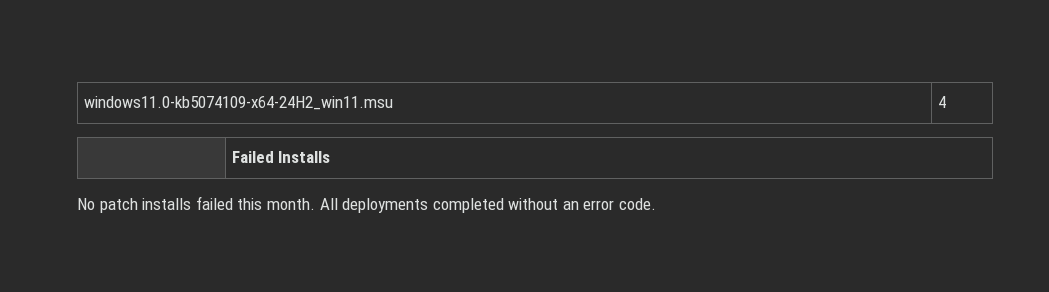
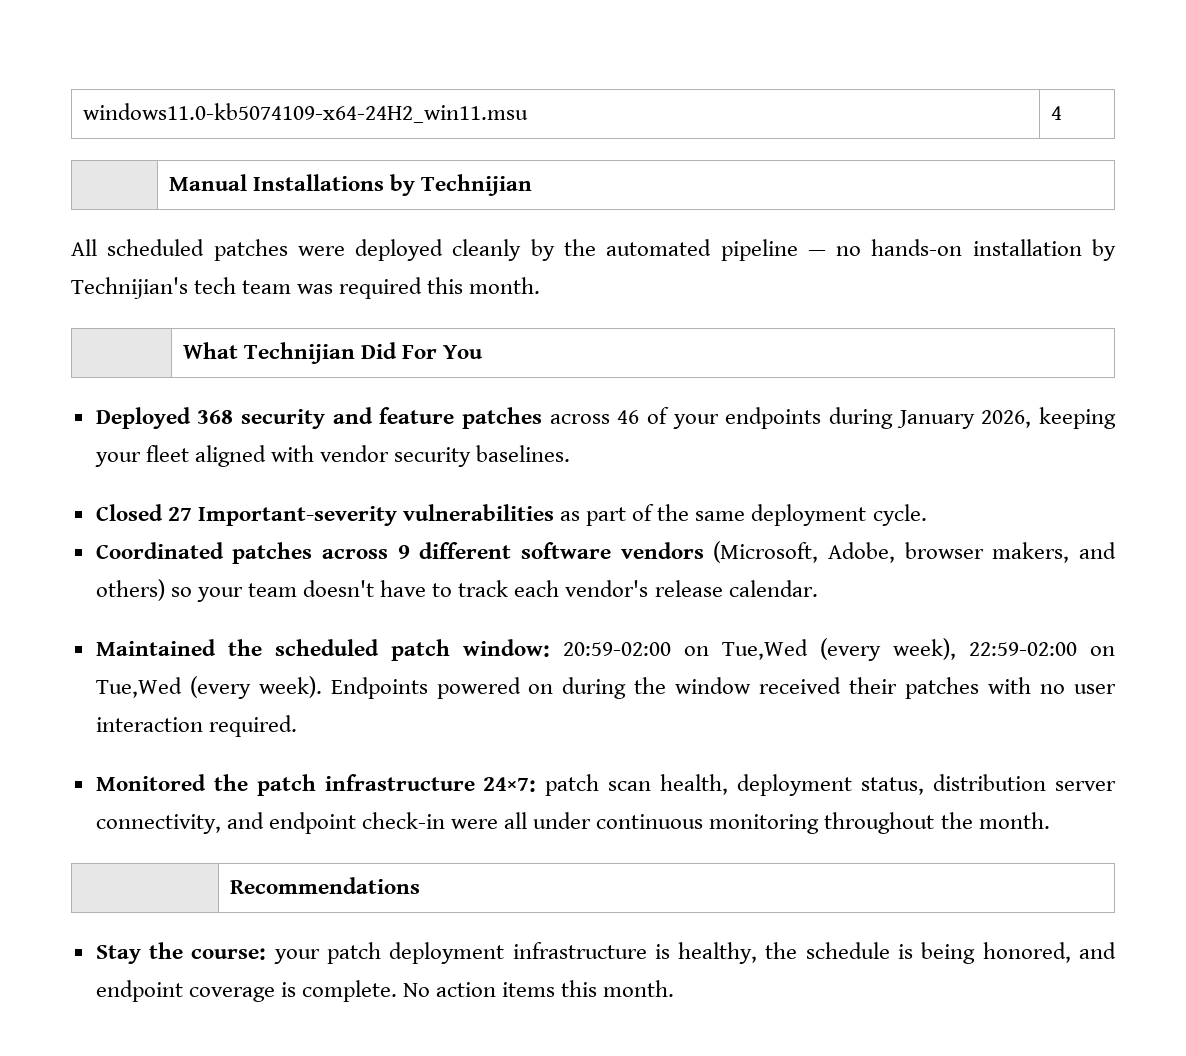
- | Failed Installs
- No patch installs failed this month. All deployments completed without an error code.
+ | Manual Installations by Technijian
+ All scheduled patches were deployed cleanly by the automated pipeline — no hands-on installation by Technijian's tech team was required this month.
+ | What Technijian Did For You
+ Deployed 368 security and feature patches across 46 of your endpoints during January 2026, keeping your fleet aligned with vendor security baselines.
+ Closed 27 Important-severity vulnerabilities as part of the same deployment cycle.
+ Coordinated patches across 9 different software vendors (Microsoft, Adobe, browser makers, and others) so your team doesn't have to track each vendor's release calendar.
+ Maintained the scheduled patch window: 20:59-02:00 on Tue,Wed (every week), 22:59-02:00 on Tue,Wed (every week). Endpoints powered on during the window received their patches with no user interaction required.
+ Monitored the patch infrastructure 24×7: patch scan health, deployment status, distribution server connectivity, and endpoint check-in were all under continuous monitoring throughout the month.
+ | Recommendations
+ Stay the course: your patch deployment infrastructure is healthy, the schedule is being honored, and endpoint coverage is complete. No action items this month.

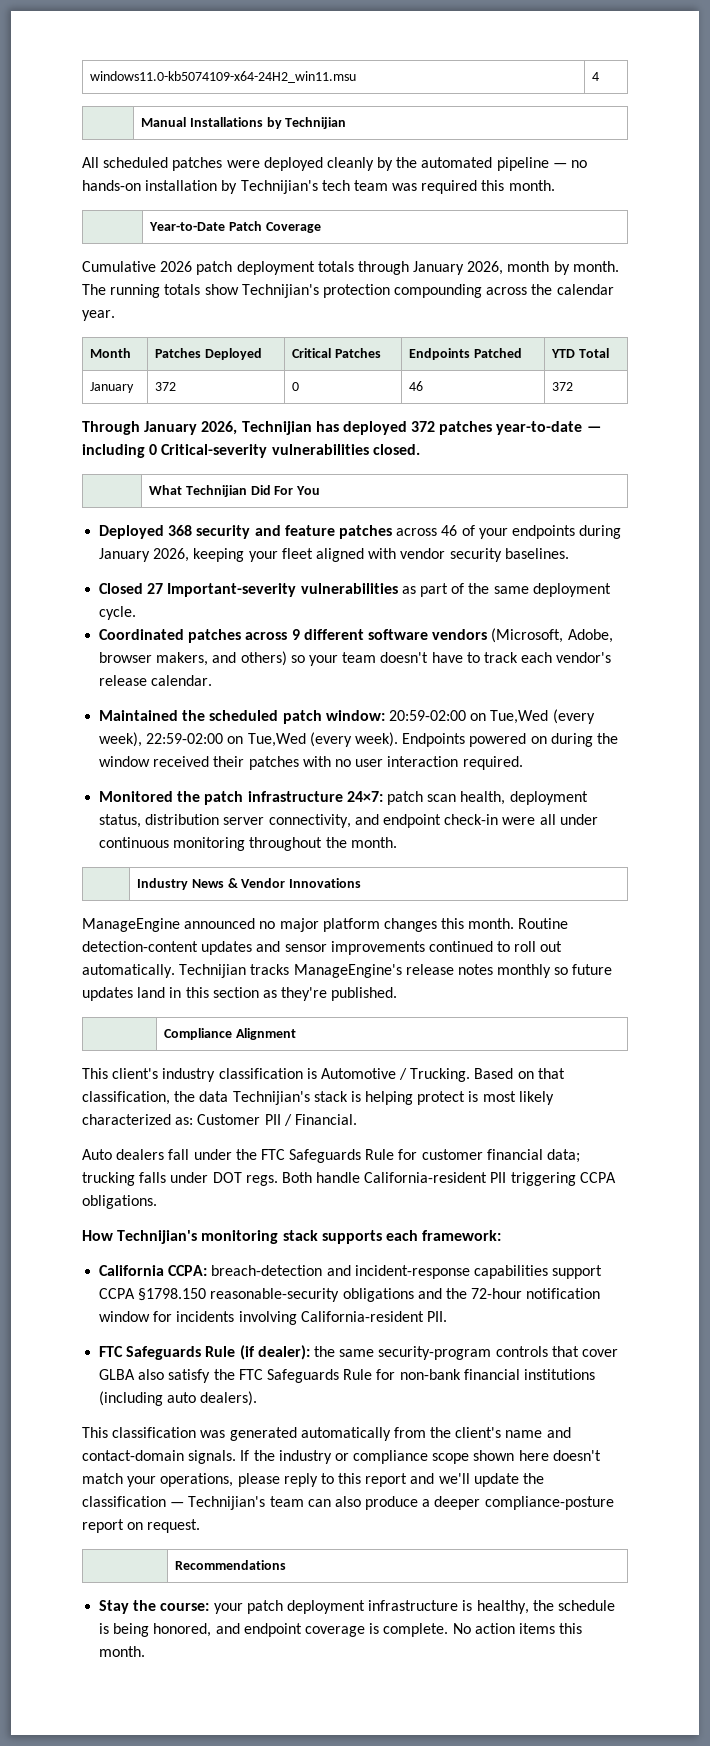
+ | Year-to-Date Patch Coverage
+ Cumulative 2026 patch deployment totals through January 2026, month by month. The running totals show Technijian's protection compounding across the calendar year.
+ Month | Patches Deployed | Critical Patches | Endpoints Patched | YTD Total
+ January | 372 | 0 | 46 | 372
+ Through January 2026, Technijian has deployed 372 patches year-to-date — including 0 Critical-severity vulnerabilities closed.
+ | Industry News & Vendor Innovations
+ ManageEngine announced no major platform changes this month. Routine detection-content updates and sensor improvements continued to roll out automatically. Technijian tracks ManageEngine's release notes monthly so future updates land in this section as they're published.
+ | Compliance Alignment
+ This client's industry classification is Automotive / Trucking. Based on that classification, the data Technijian's stack is helping protect is most likely characterized as: Customer PII / Financial.
+ Auto dealers fall under the FTC Safeguards Rule for customer financial data; trucking falls under DOT regs. Both handle California-resident PII triggering CCPA obligations.
+ How Technijian's monitoring stack supports each framework:
+ California CCPA: breach-detection and incident-response capabilities support CCPA §1798.150 reasonable-security obligations and the 72-hour notification window for incidents involving California-resident PII.
+ FTC Safeguards Rule (if dealer): the same security-program controls that cover GLBA also satisfy the FTC Safeguards Rule for non-bank financial institutions (including auto dealers).
+ This classification was generated automatically from the client's name and contact-domain signals. If the industry or compliance scope shown here doesn't match your operations, please reply to this report and we'll update the classification — Technijian's team can also produce a deeper compliance-posture report on request.

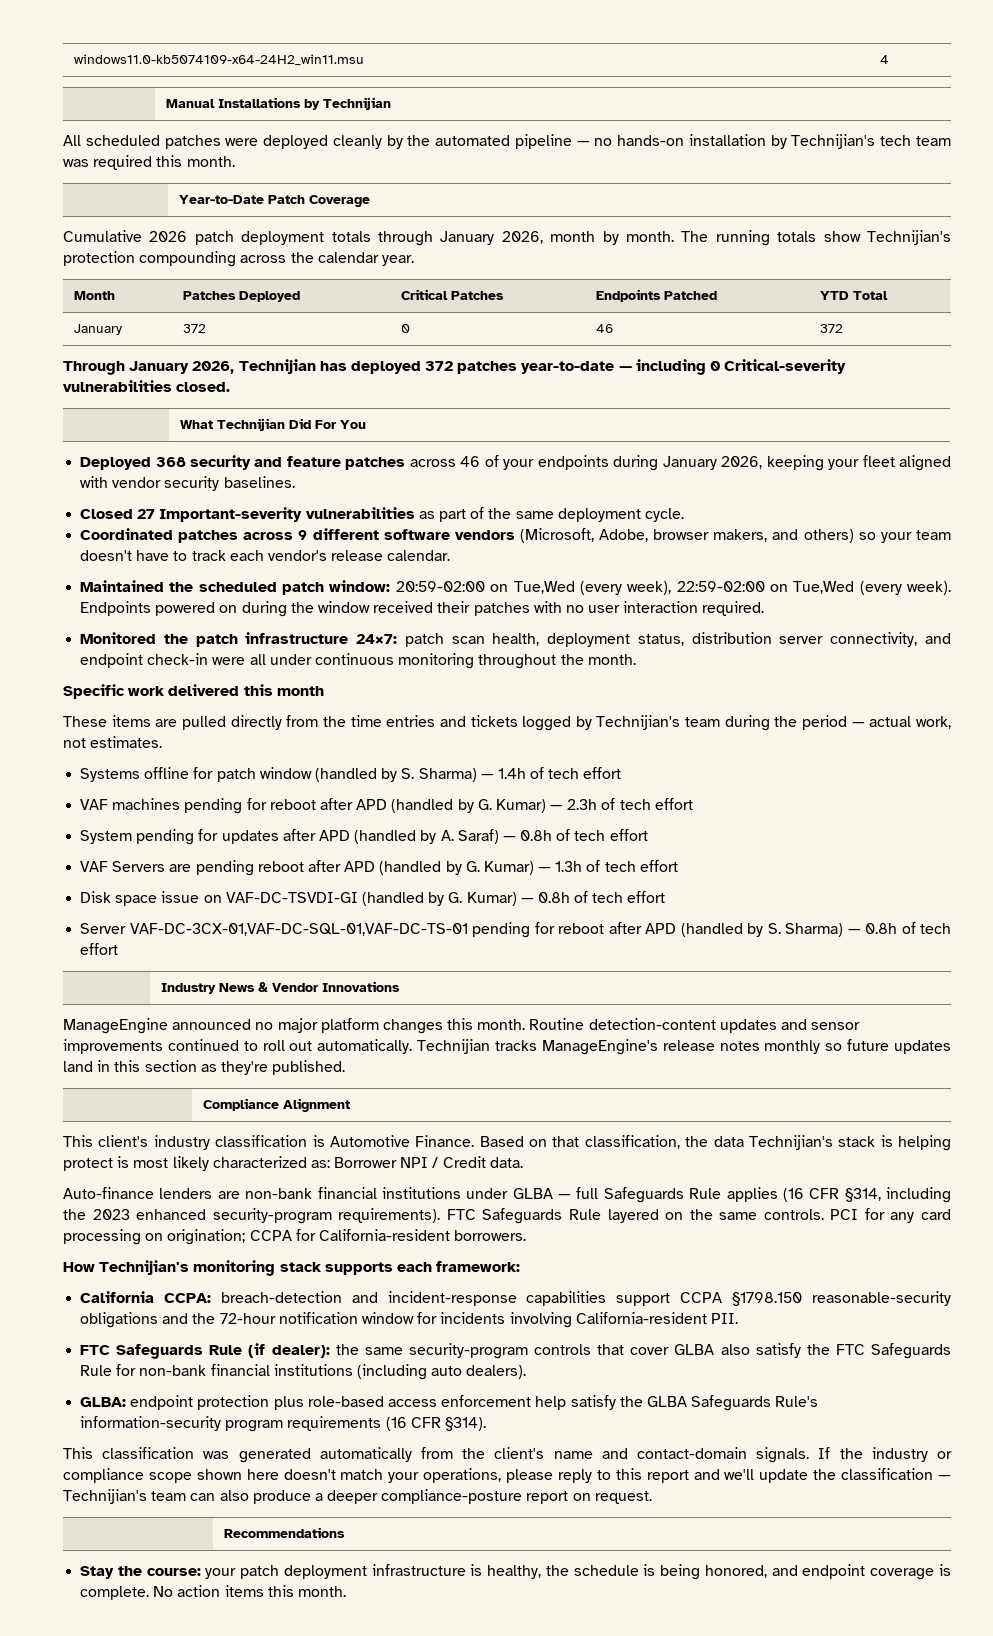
+ Specific work delivered this month
+ These items are pulled directly from the time entries and tickets logged by Technijian's team during the period — actual work, not estimates.
+ Systems offline for patch window (handled by S. Sharma) — 1.4h of tech effort
+ VAF machines pending for reboot after APD (handled by G. Kumar) — 2.3h of tech effort
+ System pending for updates after APD (handled by A. Saraf) — 0.8h of tech effort
+ VAF Servers are pending reboot after APD (handled by G. Kumar) — 1.3h of tech effort
+ Disk space issue on VAF-DC-TSVDI-GI (handled by G. Kumar) — 0.8h of tech effort
+ Server VAF-DC-3CX-01,VAF-DC-SQL-01,VAF-DC-TS-01 pending for reboot after APD (handled by S. Sharma) — 0.8h of tech effort
- This client's industry classification is Automotive / Trucking.
+ This client's industry classification is Automotive Finance.
- Based on that classification, the data Technijian's stack is helping protect is most likely characterized as: Customer PII / Financial.
- Auto dealers fall under the FTC Safeguards Rule for customer financial data; trucking falls under DOT regs. Both handle California-resident PII triggering CCPA obligations.
+ Based on that classification, the data Technijian's stack is helping protect is most likely characterized as: Borrower NPI / Credit data.
+ Auto-finance lenders are non-bank financial institutions under GLBA — full Safeguards Rule applies (16 CFR §314, including the 2023 enhanced security-program requirements). FTC Safeguards Rule layered on the same controls. PCI for any card processing on origination; CCPA for California-resident borrowers.
+ GLBA: endpoint protection plus role-based access enforcement help satisfy the GLBA Safeguards Rule's information-security program requirements (16 CFR §314).

